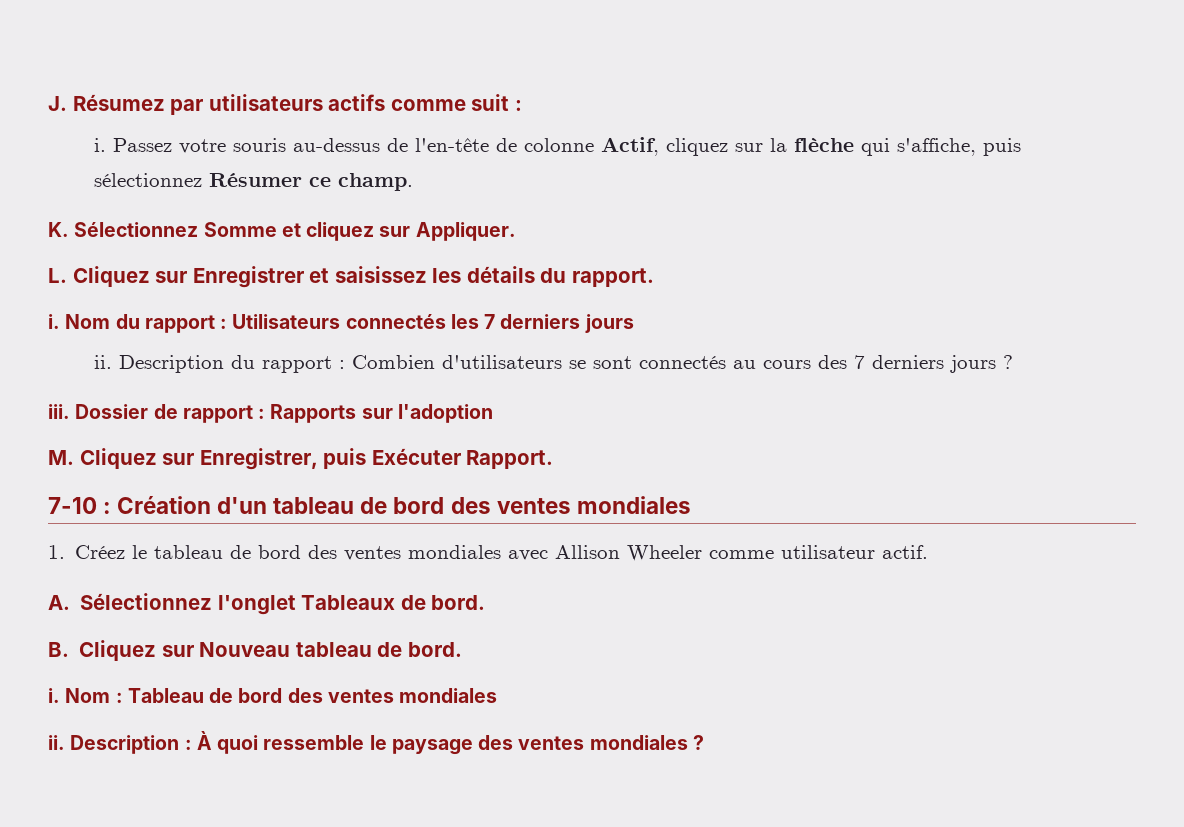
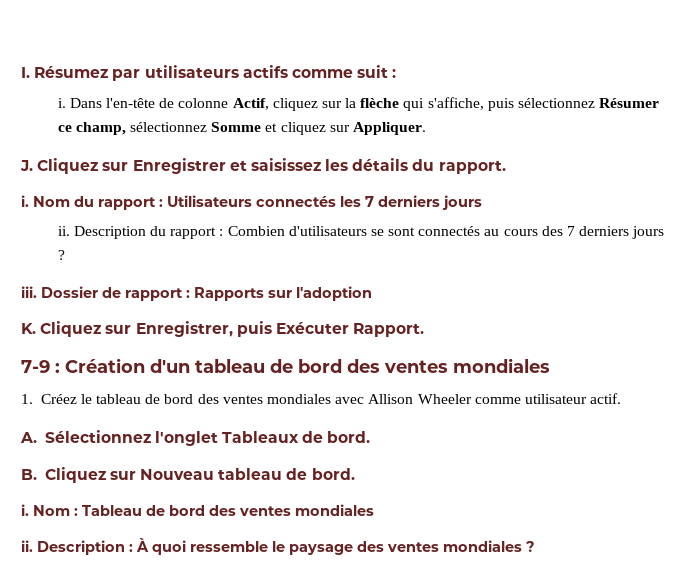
- J. Résumez par utilisateurs actifs comme suit :
+ I. Résumez par utilisateurs actifs comme suit :
- Passez votre souris au-dessus de l'en-tête de colonne Actif, cliquez sur la flèche qui s'affiche, puis sélectionnez Résumer ce champ.
- K. Sélectionnez Somme et cliquez sur Appliquer.
+ Dans l'en-tête de colonne Actif, cliquez sur la flèche qui s'affiche, puis sélectionnez Résumer ce champ, sélectionnez Somme et cliquez sur Appliquer.
- L. Cliquez sur Enregistrer et saisissez les détails du rapport.
+ J. Cliquez sur Enregistrer et saisissez les détails du rapport.
- M. Cliquez sur Enregistrer, puis Exécuter Rapport.
+ K. Cliquez sur Enregistrer, puis Exécuter Rapport.
- 7-10 : Création d'un tableau de bord des ventes mondiales
+ 7-9 : Création d'un tableau de bord des ventes mondiales

